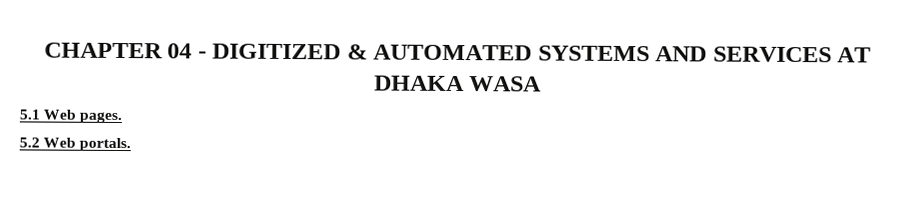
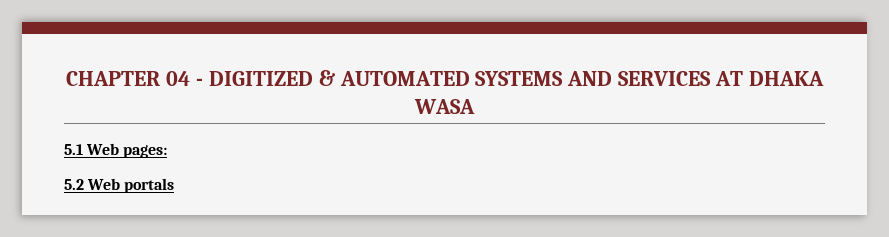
- 5.1 Web pages.
+ 5.1 Web pages:
- 5.2 Web portals.
+ 5.2 Web portals

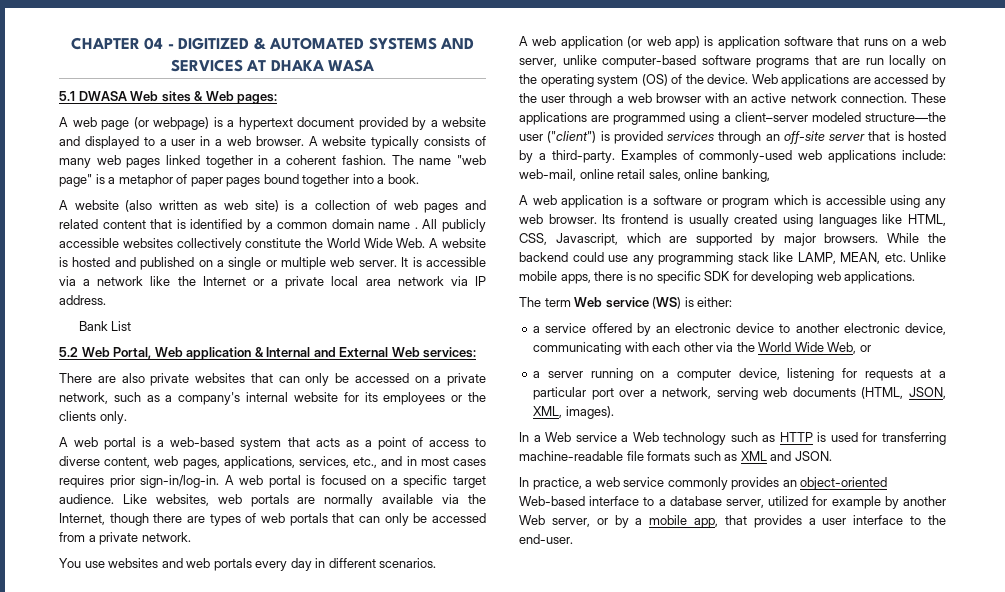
- 5.1 Web pages:
- 5.2 Web portals
+ 5.1 DWASA Web sites & Web pages:
+ A web page (or webpage) is a hypertext document provided by a website and displayed to a user in a web browser. A website typically consists of many web pages linked together in a coherent fashion. The name "web page" is a metaphor of paper pages bound together into a book.
+ A website (also written as web site) is a collection of web pages and related content that is identified by a common domain name . All publicly accessible websites collectively constitute the World Wide Web. A website is hosted and published on a single or multiple web server. It is accessible via a network like the Internet or a private local area network via IP address.
+ Bank List
+ 5.2 Web Portal, Web application & Internal and External Web services:
+ There are also private websites that can only be accessed on a private network, such as a company's internal website for its employees or the clients only.
+ A web portal is a web-based system that acts as a point of access to diverse content, web pages, applications, services, etc., and in most cases requires prior sign-in/log-in. A web portal is focused on a specific target audience. Like websites, web portals are normally available via the Internet, though there are types of web portals that can only be accessed from a private network.
+ You use websites and web portals every day in different scenarios.
+ A web application (or web app) is application software that runs on a web server, unlike computer-based software programs that are run locally on the operating system (OS) of the device. Web applications are accessed by the user through a web browser with an active network connection. These applications are programmed using a client–server modeled structure—the user ("client") is provided services through an off-site server that is hosted by a third-party. Examples of commonly-used web applications include: web-mail, online retail sales, online banking,
+ A web application is a software or program which is accessible using any web browser. Its frontend is usually created using languages like HTML, CSS, Javascript, which are supported by major browsers. While the backend could use any programming stack like LAMP, MEAN, etc. Unlike mobile apps, there is no specific SDK for developing web applications.
+ The term Web service (WS) is either:
+ a service offered by an electronic device to another electronic device, communicating with each other via the World Wide Web, or
+ a server running on a computer device, listening for requests at a particular port over a network, serving web documents (HTML, JSON, XML, images).
+ In a Web service a Web technology such as HTTP is used for transferring machine-readable file formats such as XML and JSON.
+ In practice, a web service commonly provides an object-oriented Web-based interface to a database server, utilized for example by another Web server, or by a mobile app, that provides a user interface to the end-user.

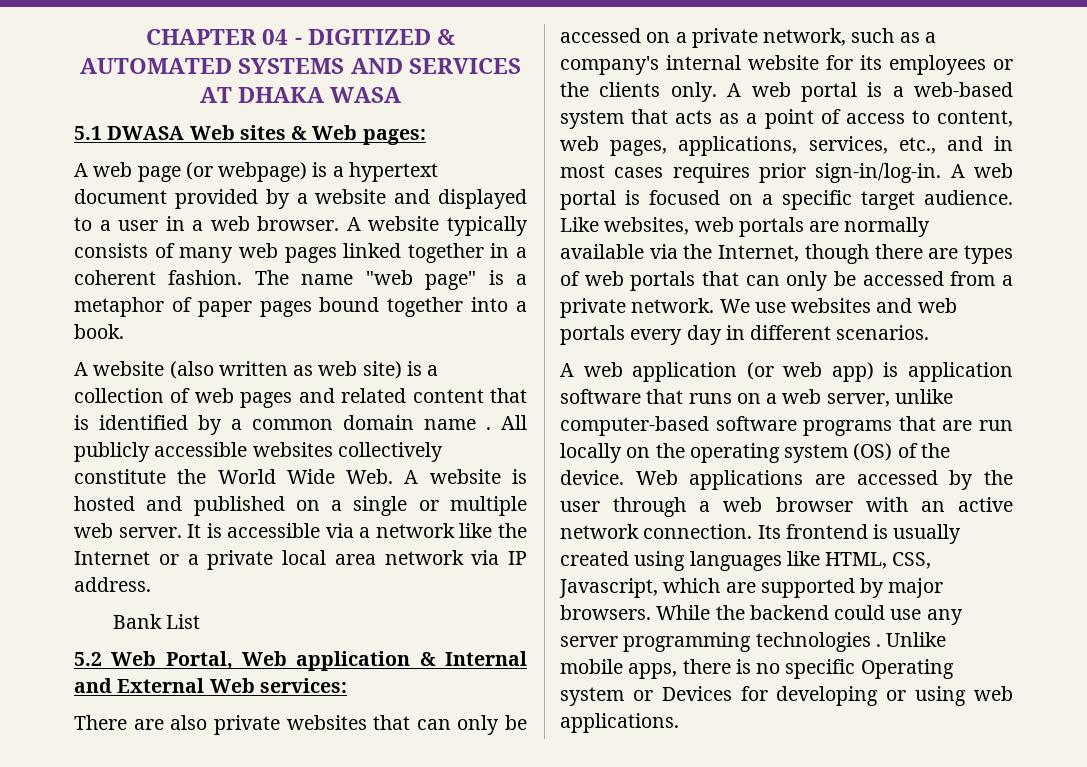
- There are also private websites that can only be accessed on a private network, such as a company's internal website for its employees or the clients only.
- A web portal is a web-based system that acts as a point of access to diverse content, web pages, applications, services, etc., and in most cases requires prior sign-in/log-in.
+ There are also private websites that can only be accessed on a private network, such as a company's internal website for its employees or the clients only. A web portal is a web-based system that acts as a point of access to content, web pages, applications, services, etc., and in most cases requires prior sign-in/log-in.
- Like websites, web portals are normally available via the Internet, though there are types of web portals that can only be accessed from a private network.
- You use websites and web portals every day in different scenarios.
+ Like websites, web portals are normally available via the Internet, though there are types of web portals that can only be accessed from a private network. We use websites and web portals every day in different scenarios.
- These applications are programmed using a client–server modeled structure—the user ("client") is provided services through an off-site server that is hosted by a third-party. Examples of commonly-used web applications include: web-mail, online retail sales, online banking,
- A web application is a software or program which is accessible using any web browser.
- While the backend could use any programming stack like LAMP, MEAN, etc. Unlike mobile apps, there is no specific SDK for developing web applications.
- The term Web service (WS) is either:
- a service offered by an electronic device to another electronic device, communicating with each other via the World Wide Web, or
- a server running on a computer device, listening for requests at a particular port over a network, serving web documents (HTML, JSON, XML, images).
- In a Web service a Web technology such as HTTP is used for transferring machine-readable file formats such as XML and JSON.
- In practice, a web service commonly provides an object-oriented Web-based interface to a database server, utilized for example by another Web server, or by a mobile app, that provides a user interface to the end-user.
+ While the backend could use any server programming technologies . Unlike mobile apps, there is no specific Operating system or Devices for developing or using web applications.

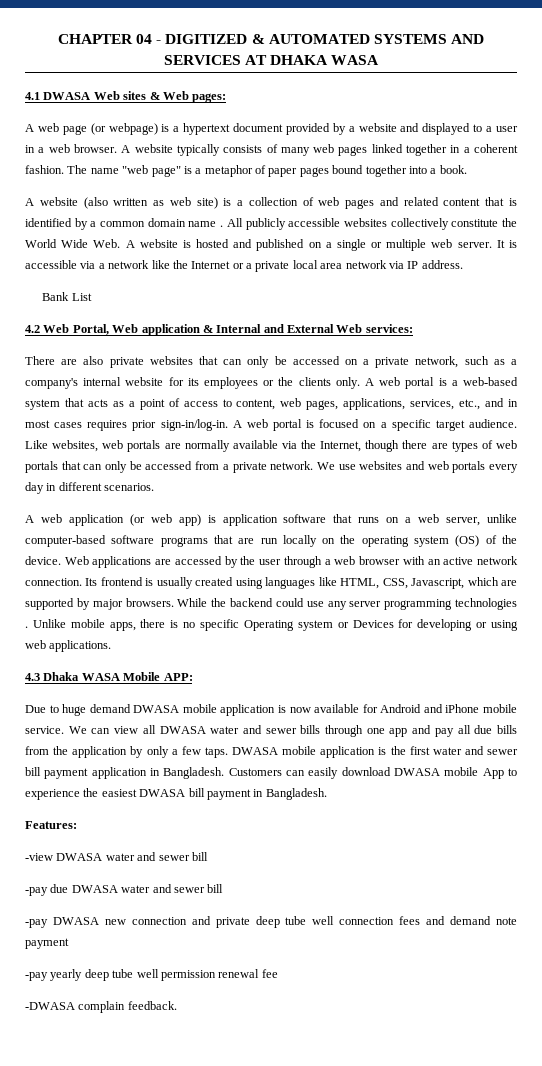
- 5.1 DWASA Web sites & Web pages:
+ 4.1 DWASA Web sites & Web pages:
- 5.2 Web Portal, Web application & Internal and External Web services:
+ 4.2 Web Portal, Web application & Internal and External Web services:
+ 4.3 Dhaka WASA Mobile APP:
+ Due to huge demand DWASA mobile application is now available for Android and iPhone mobile service. We can view all DWASA water and sewer bills through one app and pay all due bills from the application by only a few taps. DWASA mobile application is the first water and sewer bill payment application in Bangladesh. Customers can easily download DWASA mobile App to experience the easiest DWASA bill payment in Bangladesh.
+ Features:
+ -view DWASA water and sewer bill
+ -pay due DWASA water and sewer bill
+ -pay DWASA new connection and private deep tube well connection fees and demand note payment
+ -pay yearly deep tube well permission renewal fee
+ -DWASA complain feedback.

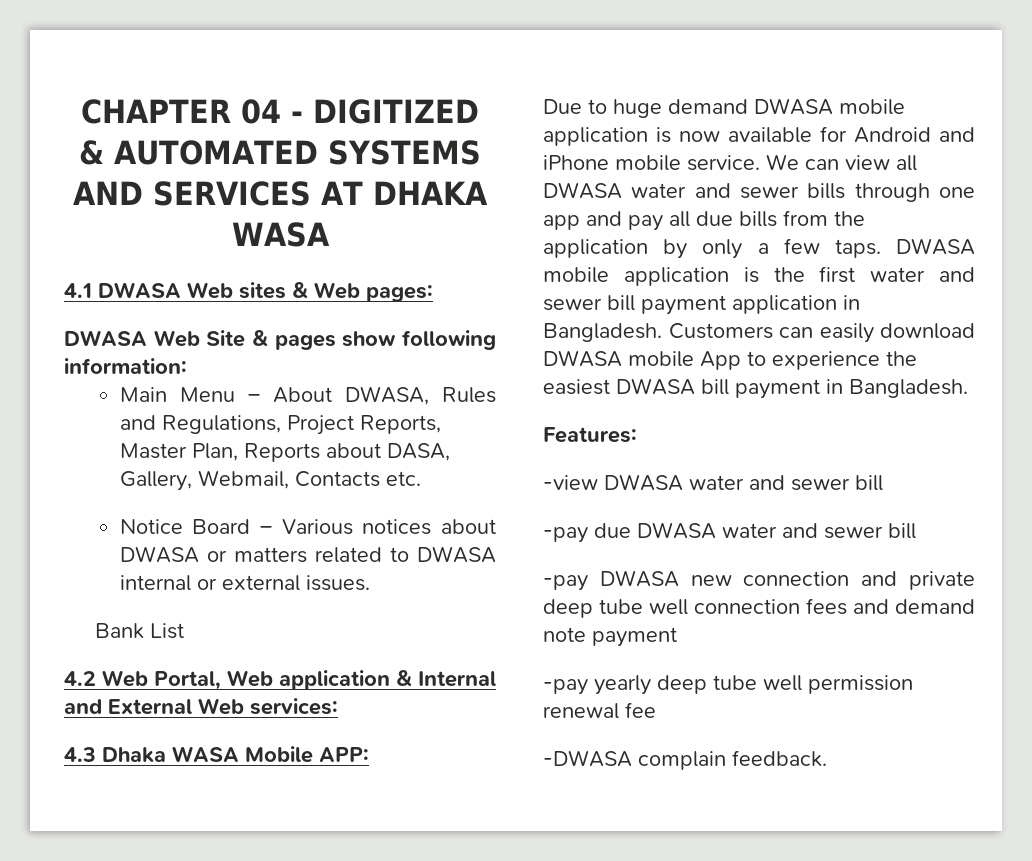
- A web page (or webpage) is a hypertext document provided by a website and displayed to a user in a web browser. A website typically consists of many web pages linked together in a coherent fashion. The name "web page" is a metaphor of paper pages bound together into a book.
- A website (also written as web site) is a collection of web pages and related content that is identified by a common domain name . All publicly accessible websites collectively constitute the World Wide Web. A website is hosted and published on a single or multiple web server. It is accessible via a network like the Internet or a private local area network via IP address.
+ DWASA Web Site & pages show following information:
+ Main Menu – About DWASA, Rules and Regulations, Project Reports, Master Plan, Reports about DASA, Gallery, Webmail, Contacts etc.
+ Notice Board – Various notices about DWASA or matters related to DWASA internal or external issues.
- There are also private websites that can only be accessed on a private network, such as a company's internal website for its employees or the clients only. A web portal is a web-based system that acts as a point of access to content, web pages, applications, services, etc., and in most cases requires prior sign-in/log-in. A web portal is focused on a specific target audience. Like websites, web portals are normally available via the Internet, though there are types of web portals that can only be accessed from a private network. We use websites and web portals every day in different scenarios.
- A web application (or web app) is application software that runs on a web server, unlike computer-based software programs that are run locally on the operating system (OS) of the device. Web applications are accessed by the user through a web browser with an active network connection. Its frontend is usually created using languages like HTML, CSS, Javascript, which are supported by major browsers. While the backend could use any server programming technologies . Unlike mobile apps, there is no specific Operating system or Devices for developing or using web applications.

